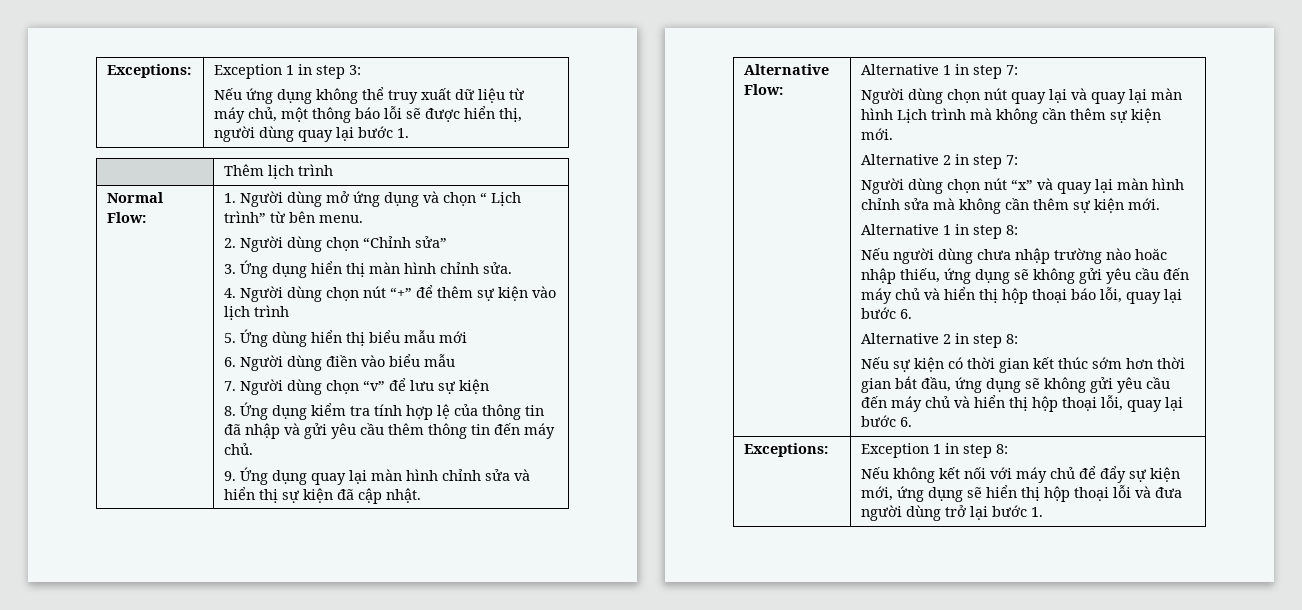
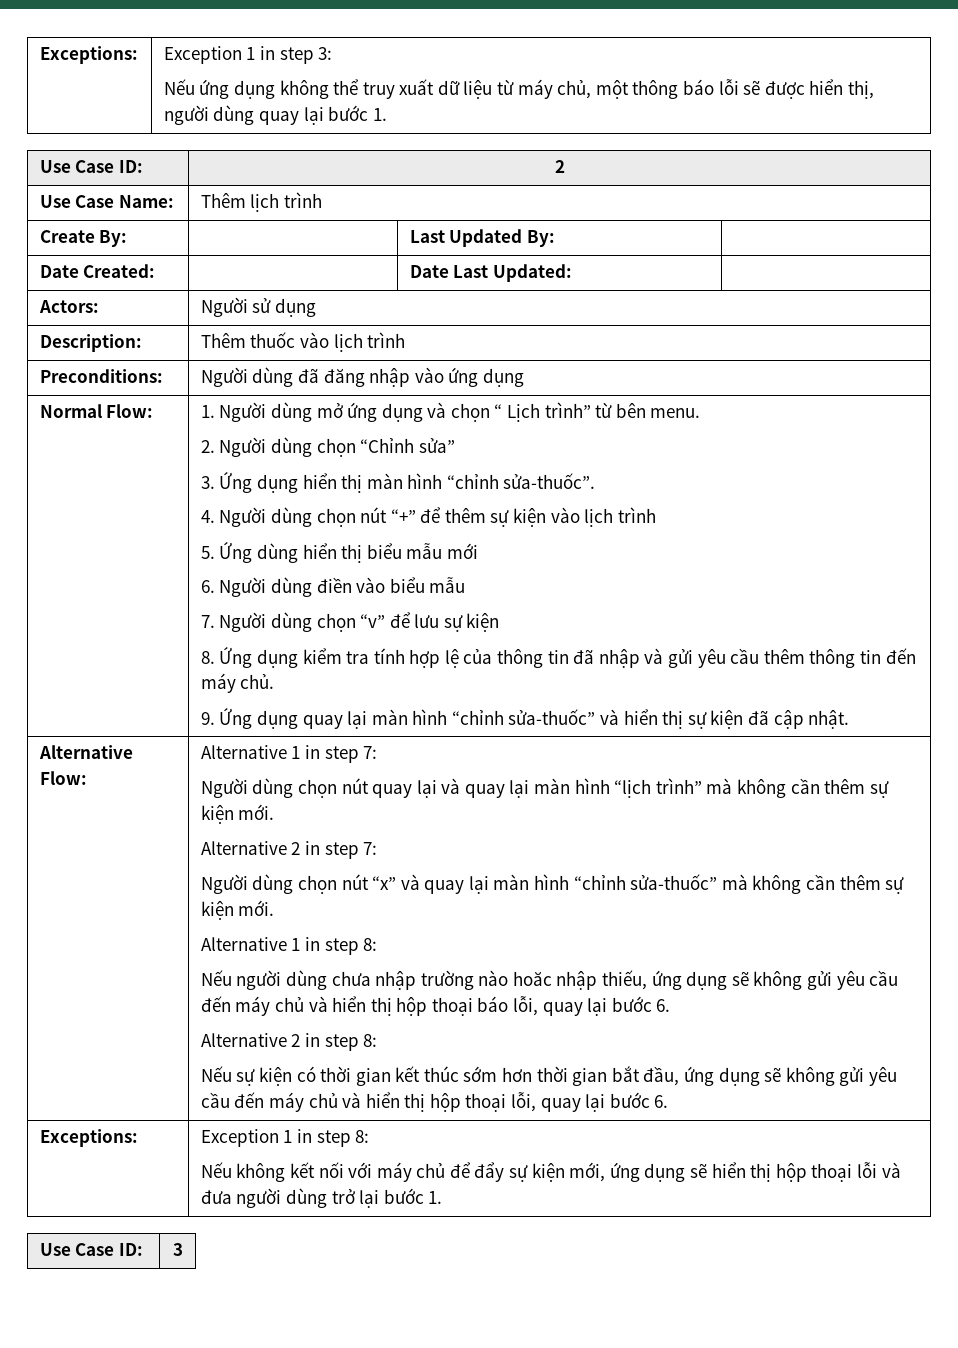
- | Thêm lịch trình
+ Use Case ID: | 2
+ Use Case Name: | Thêm lịch trình
+ Create By: | | Last Updated By: |
+ Date Created: | | Date Last Updated: |
+ Actors: | Người sử dụng
+ Description: | Thêm thuốc vào lịch trình
+ Preconditions: | Người dùng đã đăng nhập vào ứng dụng
- 3. Ứng dụng hiển thị màn hình chỉnh sửa.
+ 3. Ứng dụng hiển thị màn hình “chỉnh sửa-thuốc”.
- 9. Ứng dụng quay lại màn hình chỉnh sửa và hiển thị sự kiện đã cập nhật.
+ 9. Ứng dụng quay lại màn hình “chỉnh sửa-thuốc” và hiển thị sự kiện đã cập nhật.
- Người dùng chọn nút quay lại và quay lại màn hình Lịch trình mà không cần thêm sự kiện mới.
+ Người dùng chọn nút quay lại và quay lại màn hình “lịch trình” mà không cần thêm sự kiện mới.
- Người dùng chọn nút “x” và quay lại màn hình chỉnh sửa mà không cần thêm sự kiện mới.
+ Người dùng chọn nút “x” và quay lại màn hình “chỉnh sửa-thuốc” mà không cần thêm sự kiện mới.
+ Use Case ID: | 3

